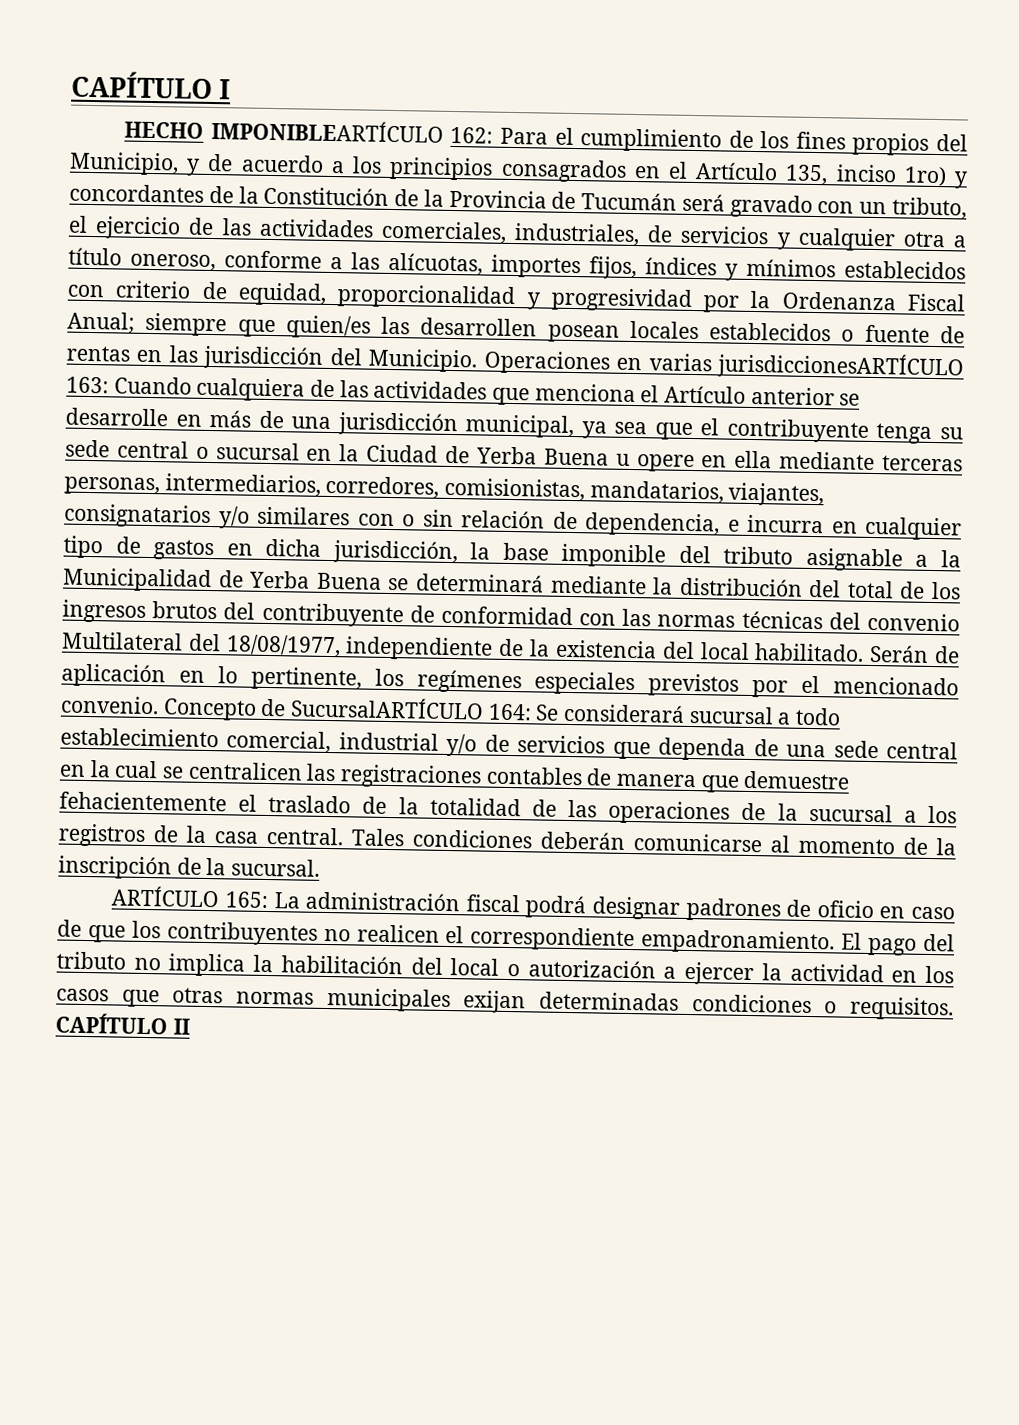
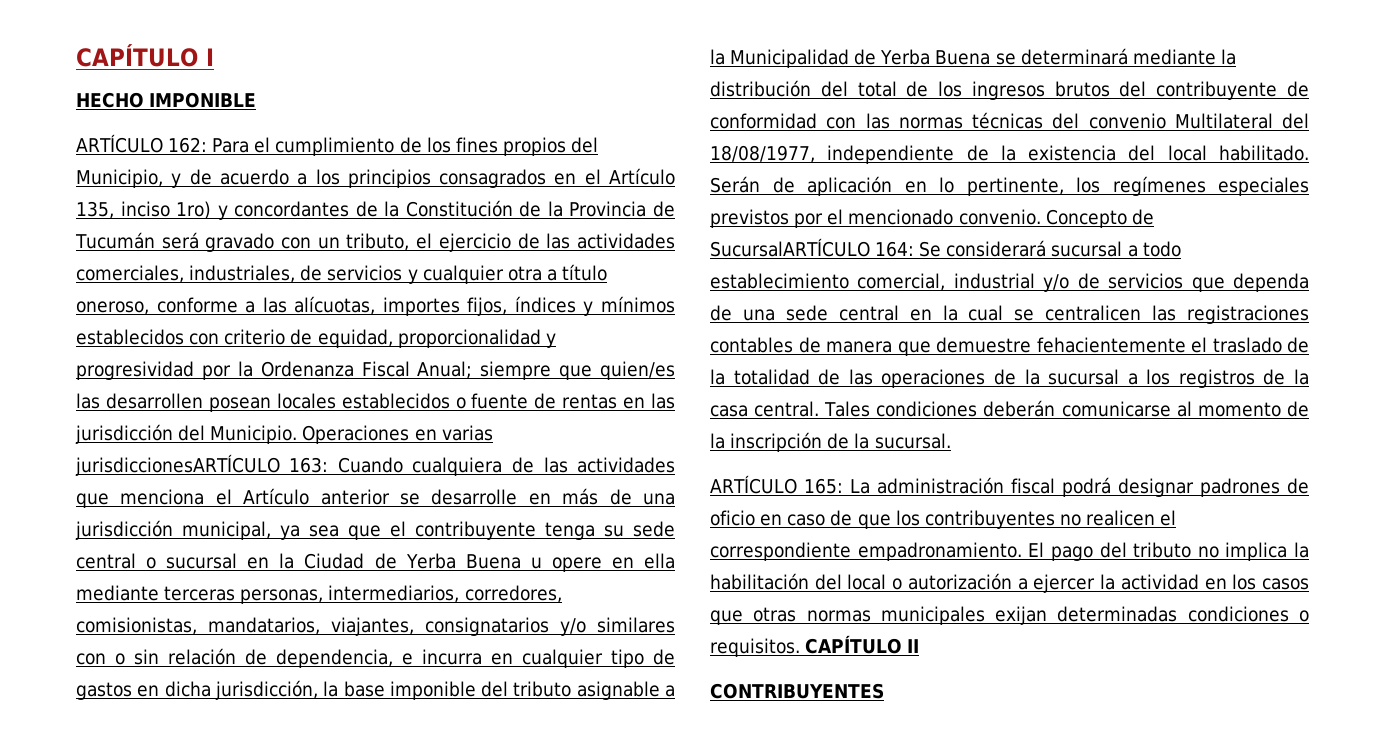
- HECHO IMPONIBLEARTÍCULO 162:
+ HECHO IMPONIBLE
+ ARTÍCULO 162:
+ CONTRIBUYENTES

